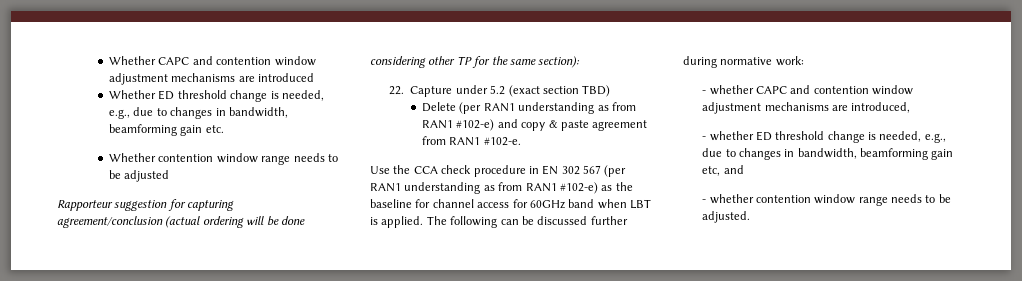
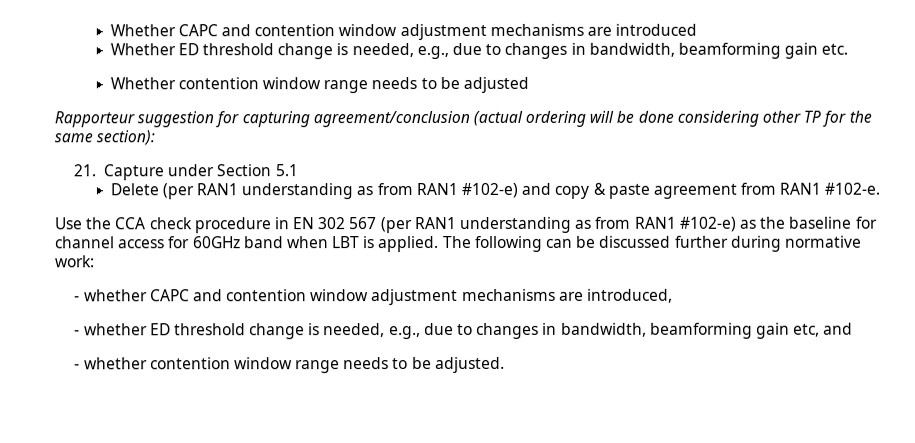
- 22. Capture under 5.2 (exact section TBD)
+ 21. Capture under Section 5.1

